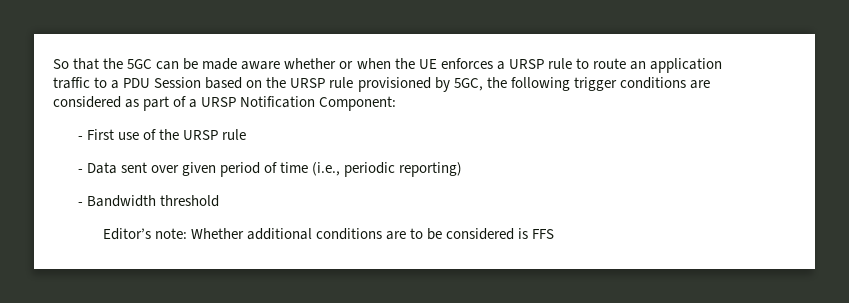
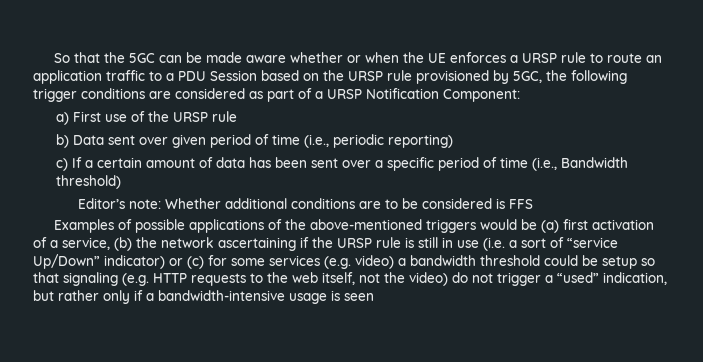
- - First use of the URSP rule
+ a) First use of the URSP rule
- - Data sent over given period of time (i.e., periodic reporting)
+ b) Data sent over given period of time (i.e., periodic reporting)
- - Bandwidth threshold
+ c) If a certain amount of data has been sent over a specific period of time (i.e., Bandwidth threshold)
+ Examples of possible applications of the above-mentioned triggers would be (a) first activation of a service, (b) the network ascertaining if the URSP rule is still in use (i.e. a sort of “service Up/Down” indicator) or (c) for some services (e.g. video) a bandwidth threshold could be setup so that signaling (e.g. HTTP requests to the web itself, not the video) do not trigger a “used” indication, but rather only if a bandwidth-intensive usage is seen

